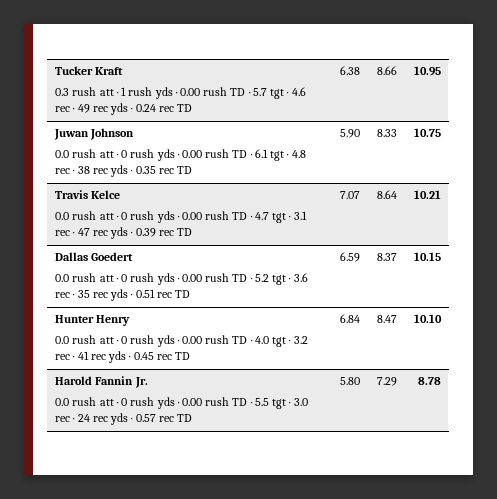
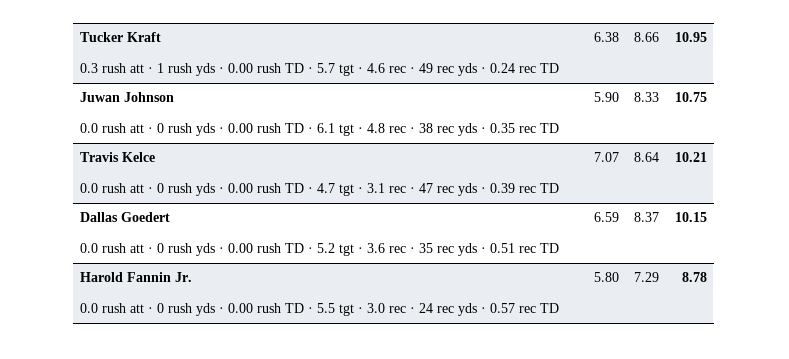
- Hunter Henry
- 0.0 rush att · 0 rush yds · 0.00 rush TD · 4.0 tgt · 3.2 rec · 41 rec yds · 0.45 rec TD | 6.84 | 8.47 | 10.10

